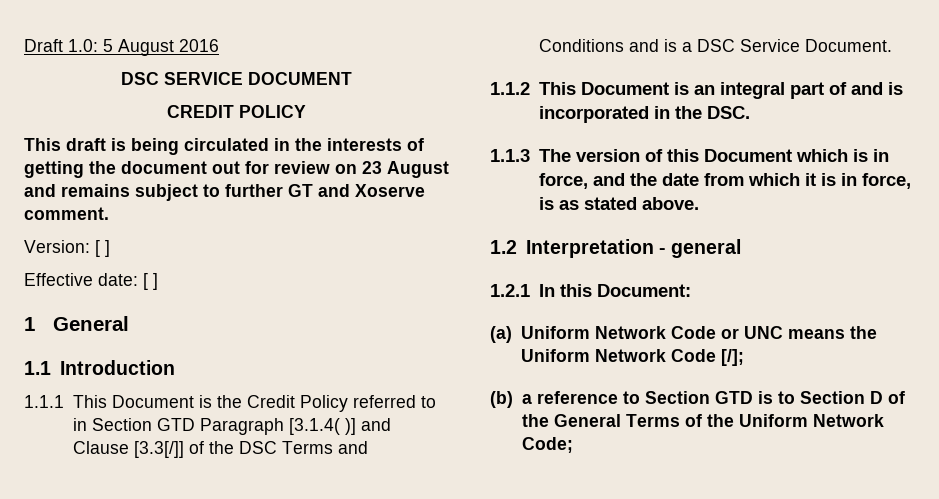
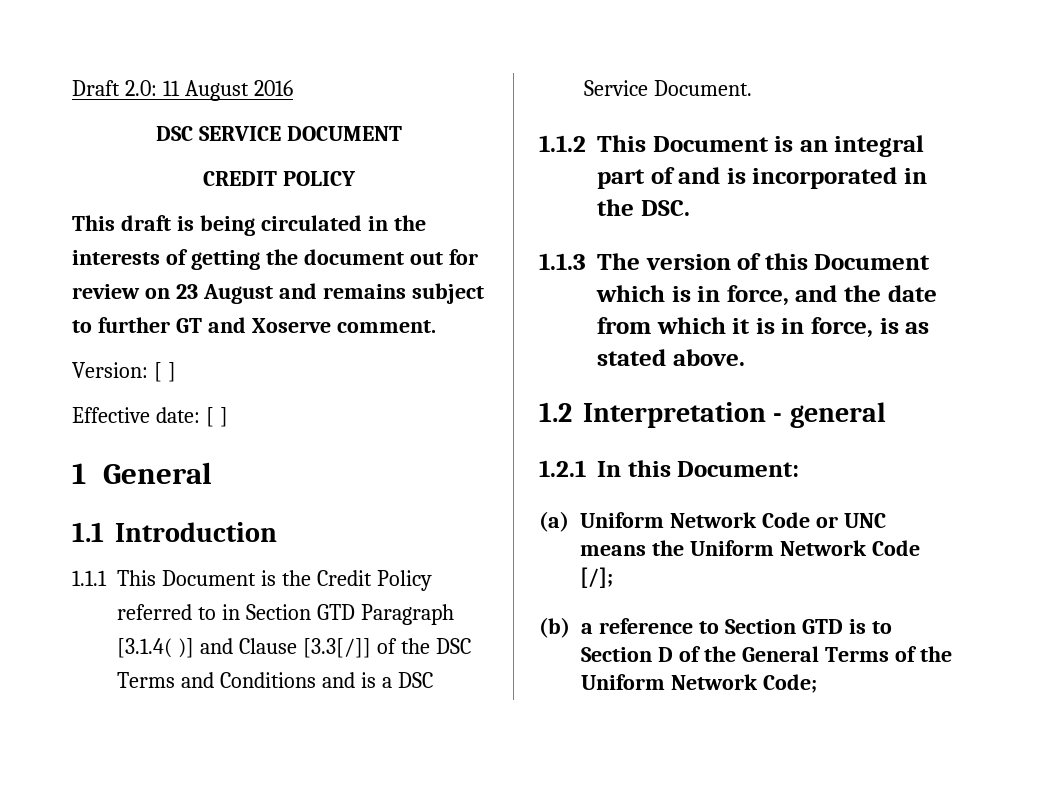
- Draft 1.0: 5 August 2016
+ Draft 2.0: 11 August 2016

